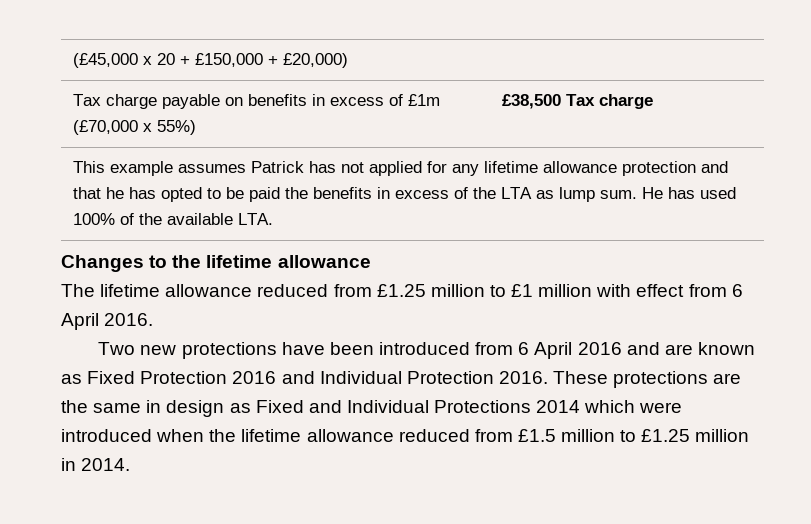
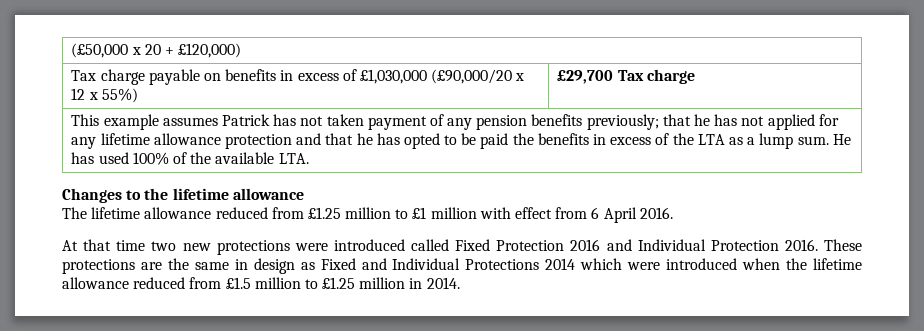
- (£45,000 x 20 + £150,000 + £20,000)
+ (£50,000 x 20 + £120,000)
- Tax charge payable on benefits in excess of £1m (£70,000 x 55%) | £38,500 Tax charge
+ Tax charge payable on benefits in excess of £1,030,000 (£90,000/20 x 12 x 55%) | £29,700 Tax charge
- This example assumes Patrick has not applied for any lifetime allowance protection and that he has opted to be paid the benefits in excess of the LTA as lump sum.
+ This example assumes Patrick has not taken payment of any pension benefits previously; that he has not applied for any lifetime allowance protection and that he has opted to be paid the benefits in excess of the LTA as a lump sum.
- Two new protections have been introduced from 6 April 2016 and are known as Fixed Protection 2016 and Individual Protection 2016.
+ At that time two new protections were introduced called Fixed Protection 2016 and Individual Protection 2016.

